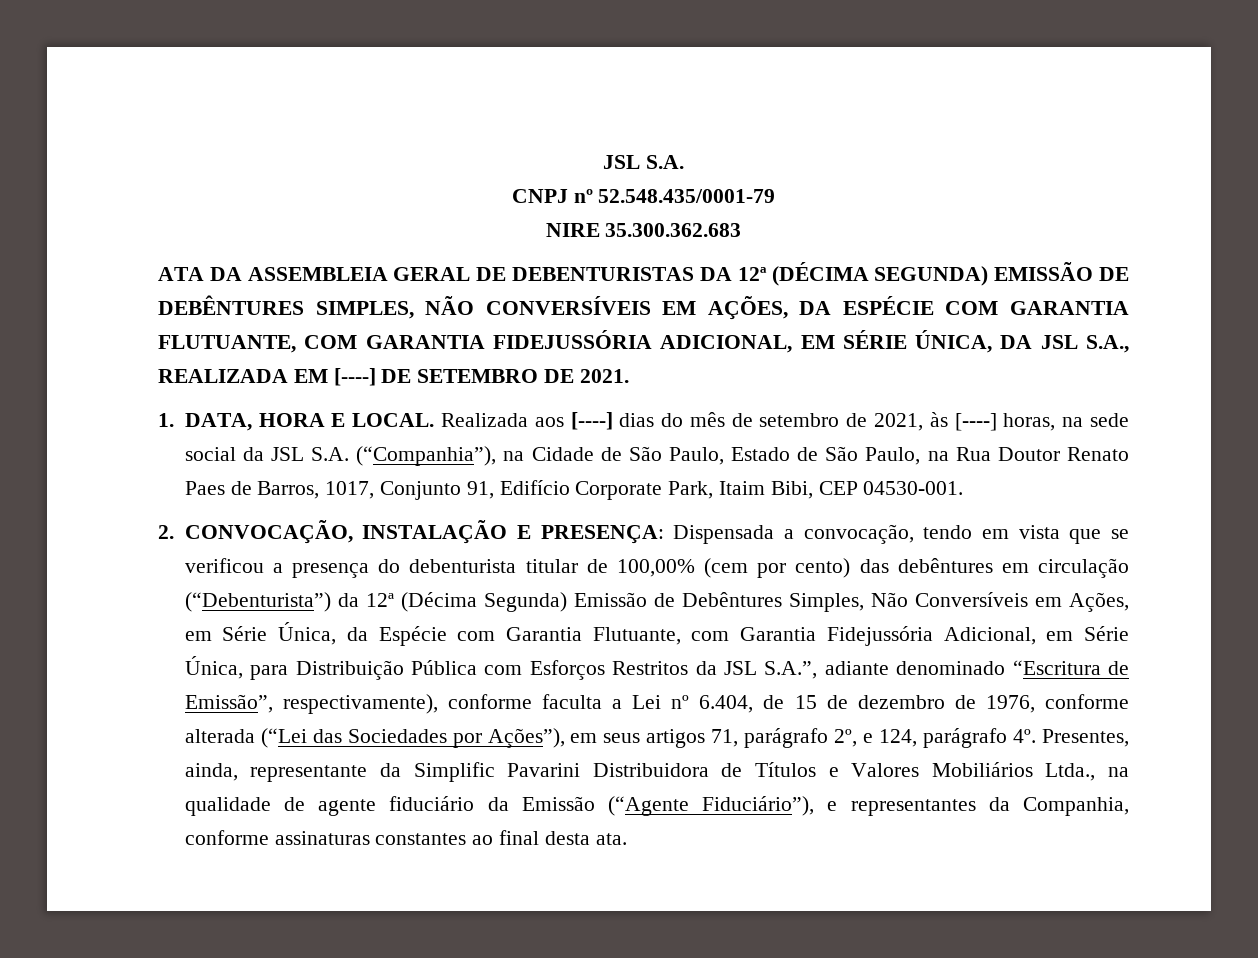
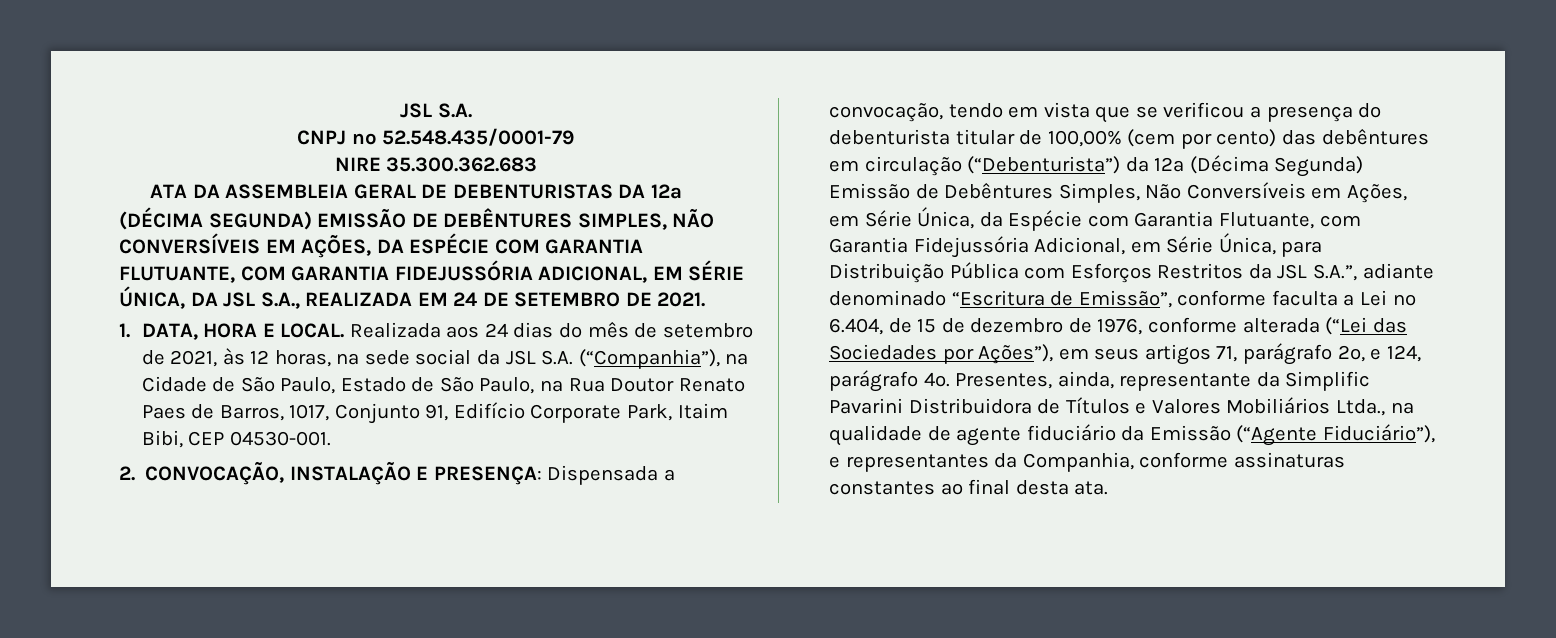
- ATA DA ASSEMBLEIA GERAL DE DEBENTURISTAS DA 12ª (DÉCIMA SEGUNDA) EMISSÃO DE DEBÊNTURES SIMPLES, NÃO CONVERSÍVEIS EM AÇÕES, DA ESPÉCIE COM GARANTIA FLUTUANTE, COM GARANTIA FIDEJUSSÓRIA ADICIONAL, EM SÉRIE ÚNICA, DA JSL S.A., REALIZADA EM [----] DE SETEMBRO DE 2021.
+ ATA DA ASSEMBLEIA GERAL DE DEBENTURISTAS DA 12ª (DÉCIMA SEGUNDA) EMISSÃO DE DEBÊNTURES SIMPLES, NÃO CONVERSÍVEIS EM AÇÕES, DA ESPÉCIE COM GARANTIA FLUTUANTE, COM GARANTIA FIDEJUSSÓRIA ADICIONAL, EM SÉRIE ÚNICA, DA JSL S.A., REALIZADA EM 24 DE SETEMBRO DE 2021.
- Realizada aos [----] dias do mês de setembro de 2021, às [----] horas, na sede social da JSL S.A. (“Companhia”), na Cidade de São Paulo, Estado de São Paulo, na Rua Doutor Renato Paes de Barros, 1017, Conjunto 91, Edifício Corporate Park, Itaim Bibi, CEP 04530-001.
+ Realizada aos 24 dias do mês de setembro de 2021, às 12 horas, na sede social da JSL S.A. (“Companhia”), na Cidade de São Paulo, Estado de São Paulo, na Rua Doutor Renato Paes de Barros, 1017, Conjunto 91, Edifício Corporate Park, Itaim Bibi, CEP 04530-001.
- Dispensada a convocação, tendo em vista que se verificou a presença do debenturista titular de 100,00% (cem por cento) das debêntures em circulação (“Debenturista”) da 12ª (Décima Segunda) Emissão de Debêntures Simples, Não Conversíveis em Ações, em Série Única, da Espécie com Garantia Flutuante, com Garantia Fidejussória Adicional, em Série Única, para Distribuição Pública com Esforços Restritos da JSL S.A.”, adiante denominado “Escritura de Emissão”, respectivamente), conforme faculta a Lei nº 6.404, de 15 de dezembro de 1976, conforme alterada (“Lei das Sociedades por Ações”), em seus artigos 71, parágrafo 2º, e 124, parágrafo 4º.
+ Dispensada a convocação, tendo em vista que se verificou a presença do debenturista titular de 100,00% (cem por cento) das debêntures em circulação (“Debenturista”) da 12ª (Décima Segunda) Emissão de Debêntures Simples, Não Conversíveis em Ações, em Série Única, da Espécie com Garantia Flutuante, com Garantia Fidejussória Adicional, em Série Única, para Distribuição Pública com Esforços Restritos da JSL S.A.”, adiante denominado “Escritura de Emissão”, conforme faculta a Lei nº 6.404, de 15 de dezembro de 1976, conforme alterada (“Lei das Sociedades por Ações”), em seus artigos 71, parágrafo 2º, e 124, parágrafo 4º.

